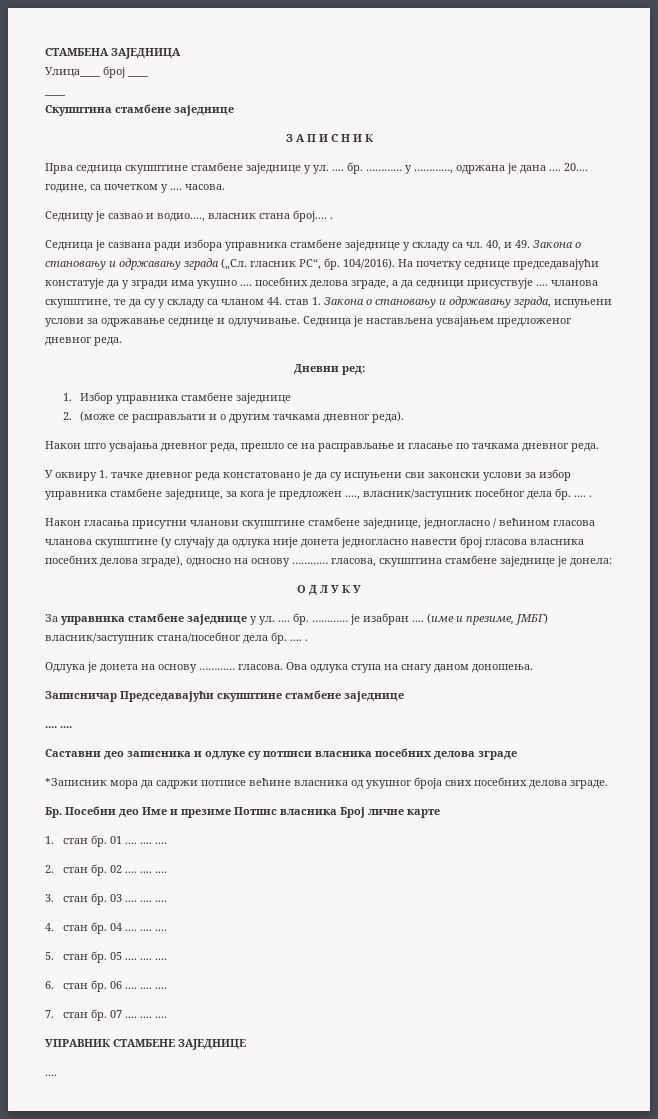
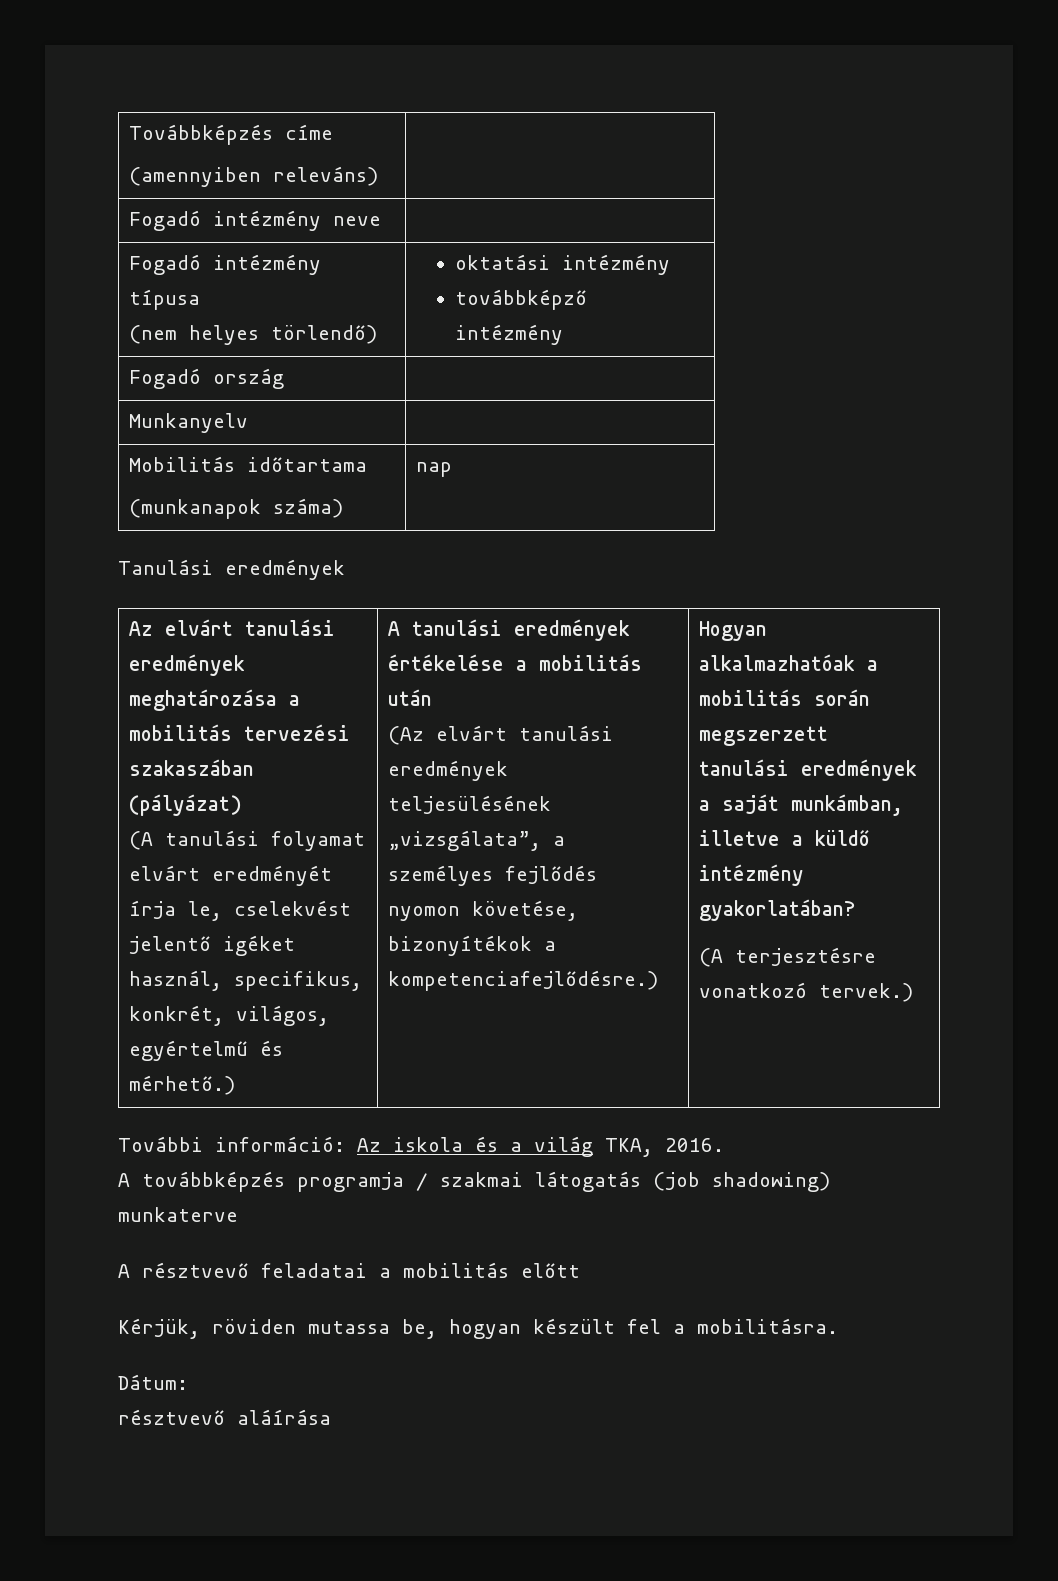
- СТАМБЕНА ЗАЈЕДНИЦА
- Улица____ број ____
- ____
- Скупштина стамбене заједнице
- З А П И С Н И К
- Прва седница скупштине стамбене заједнице у ул. .... бр. ………… у …………, одржана је дана .... 20.... године, са почетком у .... часова.
- Седницу је сазвао и водио...., власник стана број.... .
- Седница је сазвана ради избора управника стамбене заједнице у складу са чл. 40, и 49. Закона о становању и одржавању зграда („Сл. гласник РС“, бр. 104/2016). На почетку седнице председавајући констатује да у згради има укупно .... посебних делова зграде, а да седници присуствује .... чланова скупштине, те да су у складу са чланом 44. став 1. Закона о становању и одржавању зграда, испуњени услови за одржавање седнице и одлучивање. Седница је настављена усвајањем предложеног дневног реда.
- Дневни ред:
- 1. Избор управника стамбене заједнице
- 2. (може се расправљати и о другим тачкама дневног реда).
- Након што усвајања дневног реда, прешло се на расправљање и гласање по тачкама дневног реда.
- У оквиру 1. тачке дневног реда констатовано је да су испуњени сви законски услови за избор управника стамбене заједнице, за кога је предложен ...., власник/заступник посебног дела бр. .... .
- Након гласања присутни чланови скупштине стамбене заједнице, једногласно / већином гласова чланова скупштине (у случају да одлука није донета једногласно навести број гласова власника посебних делова зграде), односно на основу ………… гласова, скупштина стамбене заједнице је донела:
- О Д Л У К У
- За управника стамбене заједнице у ул. .... бр. ………… је изабран .... (име и презиме, ЈМБГ) власник/заступник стана/посебног дела бр. .... .
- Одлука је донета на основу ………… гласова. Ова одлука ступа на снагу даном доношења.
- Записничар Председавајући скупштине стамбене заједнице
- .... ....
- Саставни део записника и одлуке су потписи власника посебних делова зграде
- *Записник мора да садржи потписе већине власника од укупног броја свих посебних делова зграде.
- Бр. Посебни део Име и презиме Потпис власника Број личне карте
- 1. стан бр. 01 .... .... ....
- 2. стан бр. 02 .... .... ....
- 3. стан бр. 03 .... .... ....
- 4. стан бр. 04 .... .... ....
- 5. стан бр. 05 .... .... ....
- 6. стан бр. 06 .... .... ....
- 7. стан бр. 07 .... .... ....
- УПРАВНИК СТАМБЕНЕ ЗАЈЕДНИЦЕ
- ....
+ Továbbképzés címe
+ (amennyiben releváns) |
+ Fogadó intézmény neve |
+ Fogadó intézmény típusa
+ (nem helyes törlendő) | oktatási intézmény
+ továbbképző intézmény
+ Fogadó ország |
+ Munkanyelv |
+ Mobilitás időtartama
+ (munkanapok száma) | nap
+ Tanulási eredmények
+ Az elvárt tanulási eredmények meghatározása a mobilitás tervezési szakaszában (pályázat)
+ (A tanulási folyamat elvárt eredményét írja le, cselekvést jelentő igéket használ, specifikus, konkrét, világos, egyértelmű és mérhető.) | A tanulási eredmények értékelése a mobilitás után
+ (Az elvárt tanulási eredmények teljesülésének „vizsgálata”, a személyes fejlődés nyomon követése, bizonyítékok a kompetenciafejlődésre.) | Hogyan alkalmazhatóak a mobilitás során megszerzett tanulási eredmények a saját munkámban, illetve a küldő intézmény gyakorlatában?
+ (A terjesztésre vonatkozó tervek.)
+ További információ: Az iskola és a világ TKA, 2016.
+ A továbbképzés programja / szakmai látogatás (job shadowing) munkaterve
+ A résztvevő feladatai a mobilitás előtt
+ Kérjük, röviden mutassa be, hogyan készült fel a mobilitásra.
+ Dátum:
+ résztvevő aláírása

